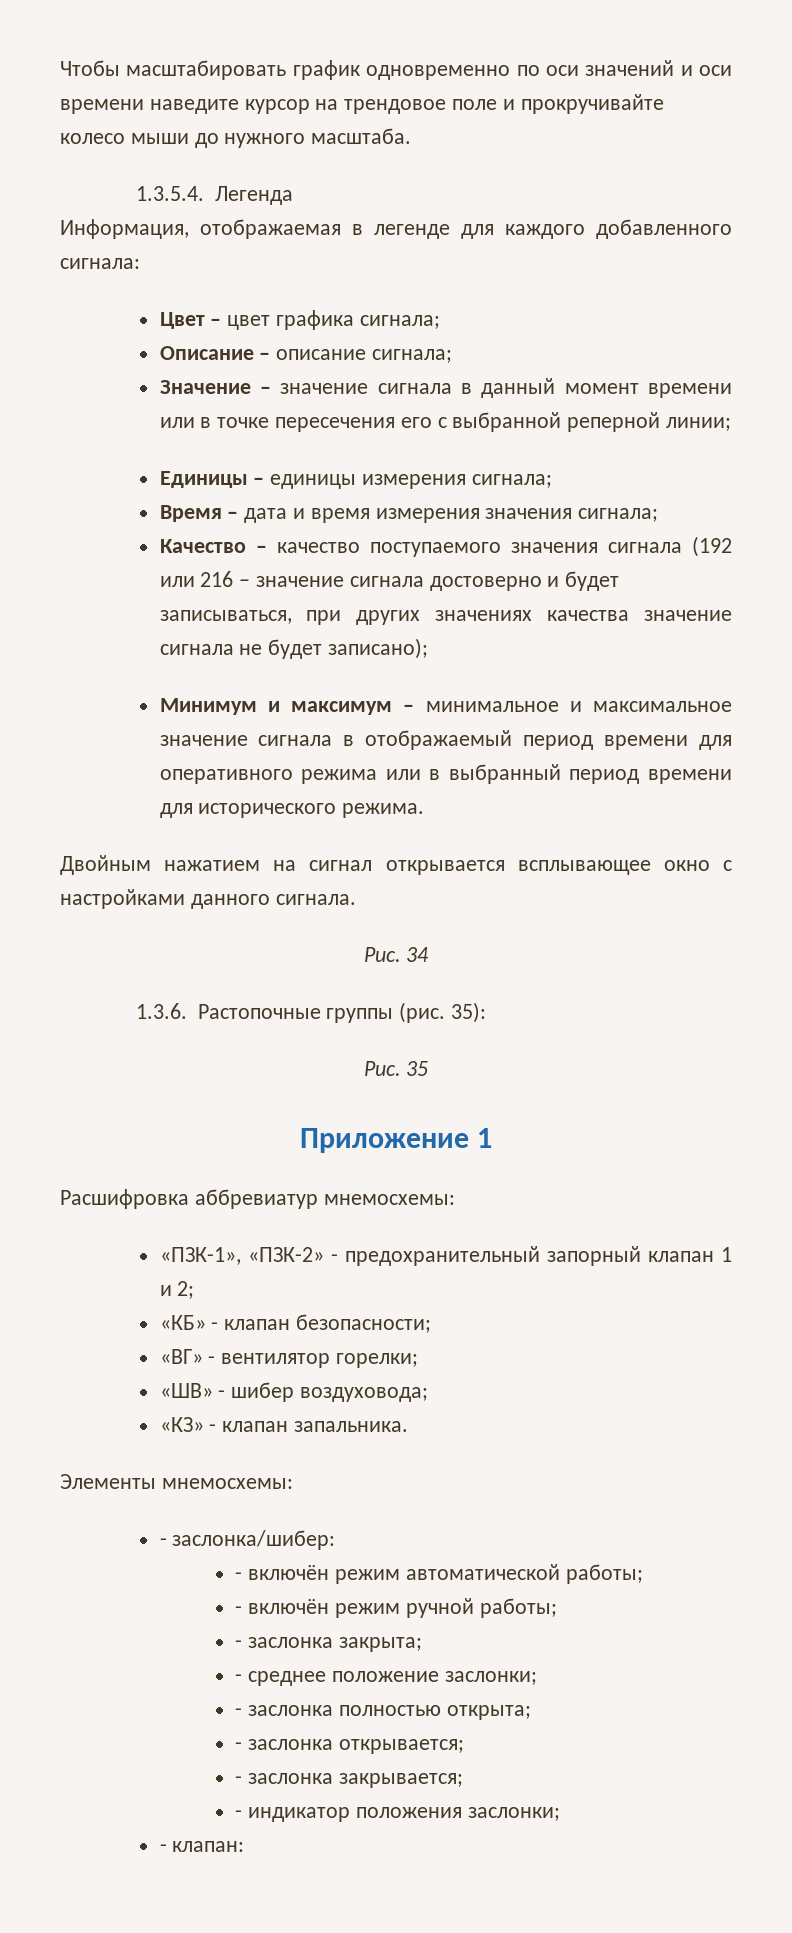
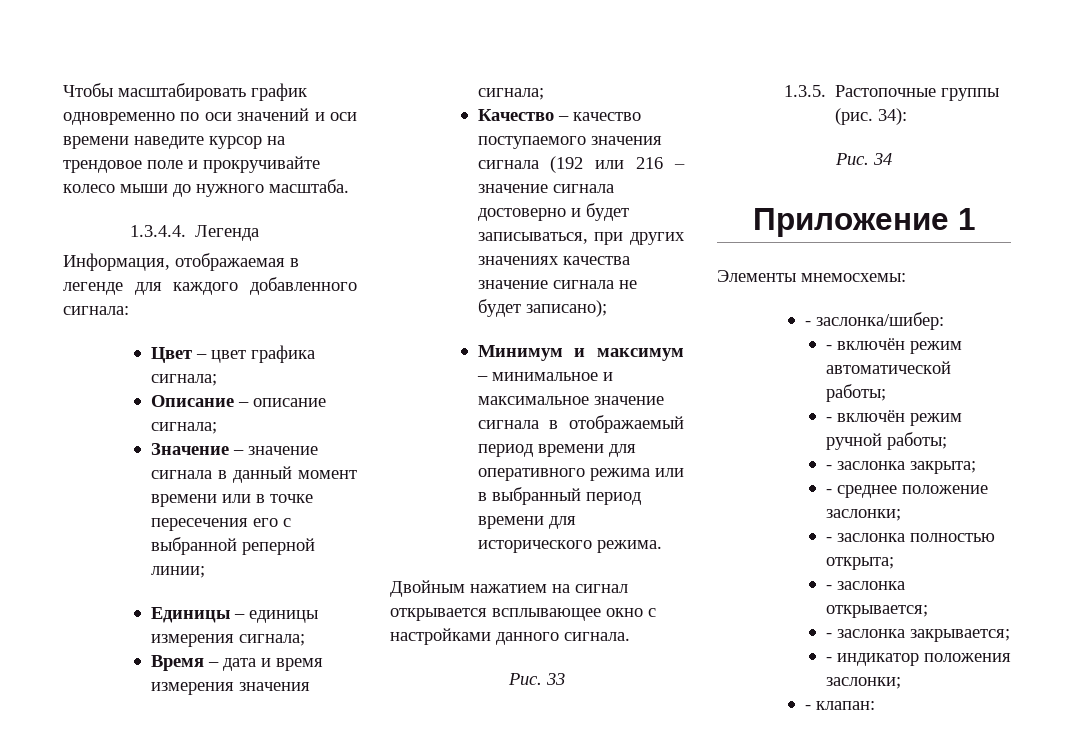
- 1.3.5.4. Легенда
+ 1.3.4.4. Легенда
- Рис. 34
- 1.3.6. Растопочные группы (рис.
+ Рис. 33
+ 1.3.5. Растопочные группы (рис.
- 35):
- Рис. 35
+ 34):
+ Рис. 34
- Расшифровка аббревиатур мнемосхемы:
- «ПЗК-1», «ПЗК-2» - предохранительный запорный клапан 1 и 2;
- «КБ» - клапан безопасности;
- «ВГ» - вентилятор горелки;
- «ШВ» - шибер воздуховода;
- «КЗ» - клапан запальника.

